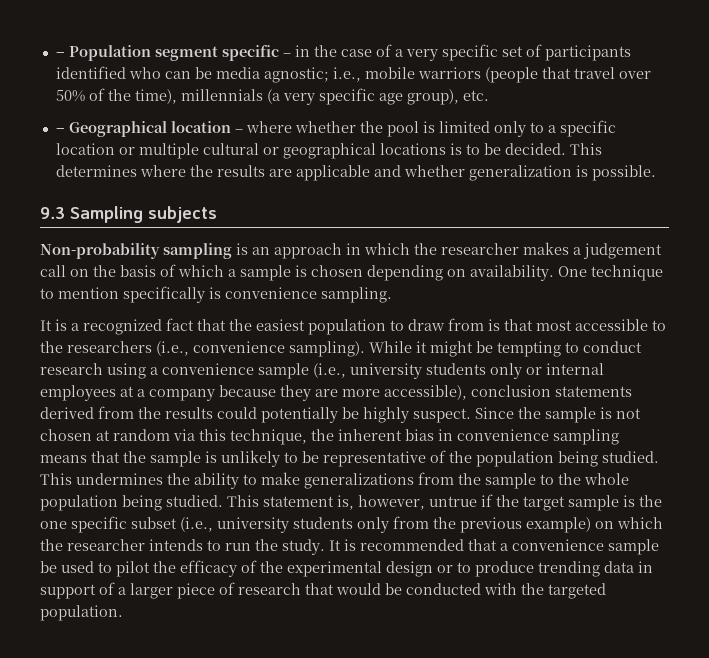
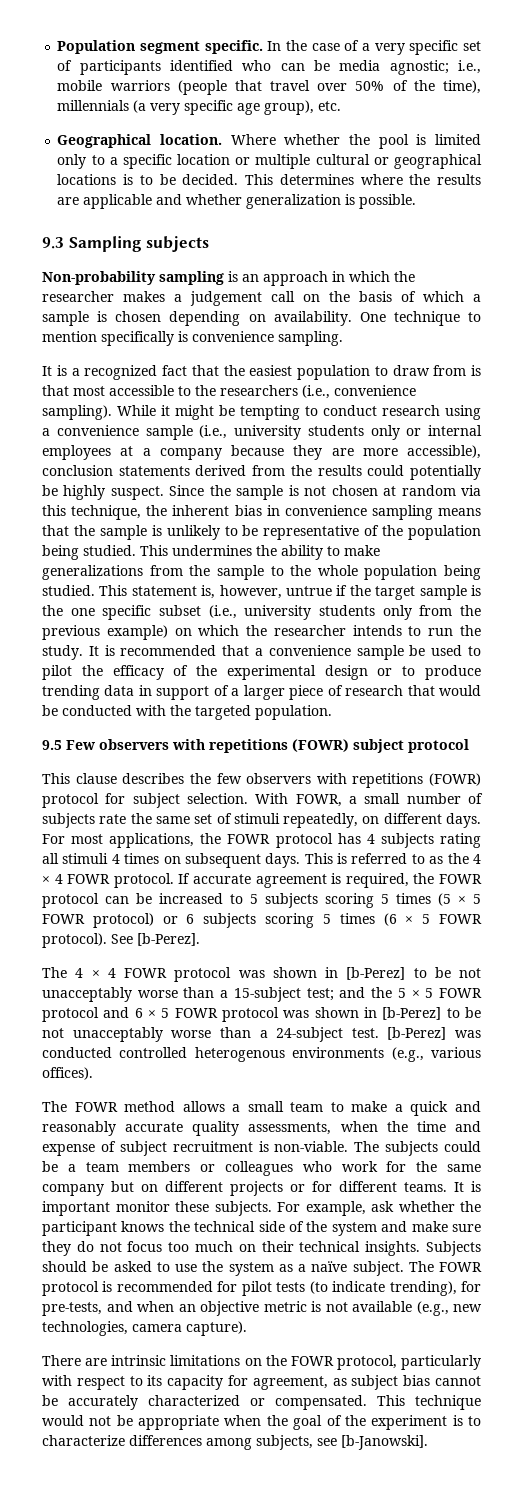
- – Population segment specific – in the case of a very specific set of participants identified who can be media agnostic; i.e., mobile warriors (people that travel over 50% of the time), millennials (a very specific age group), etc.
+ Population segment specific. In the case of a very specific set of participants identified who can be media agnostic; i.e., mobile warriors (people that travel over 50% of the time), millennials (a very specific age group), etc.
- – Geographical location – where whether the pool is limited only to a specific location or multiple cultural or geographical locations is to be decided.
+ Geographical location. Where whether the pool is limited only to a specific location or multiple cultural or geographical locations is to be decided.
+ 9.5 Few observers with repetitions (FOWR) subject protocol
+ This clause describes the few observers with repetitions (FOWR) protocol for subject selection. With FOWR, a small number of subjects rate the same set of stimuli repeatedly, on different days. For most applications, the FOWR protocol has 4 subjects rating all stimuli 4 times on subsequent days. This is referred to as the 4 × 4 FOWR protocol. If accurate agreement is required, the FOWR protocol can be increased to 5 subjects scoring 5 times (5 × 5 FOWR protocol) or 6 subjects scoring 5 times (6 × 5 FOWR protocol). See [b-Perez].
+ The 4 × 4 FOWR protocol was shown in [b-Perez] to be not unacceptably worse than a 15-subject test; and the 5 × 5 FOWR protocol and 6 × 5 FOWR protocol was shown in [b-Perez] to be not unacceptably worse than a 24-subject test. [b-Perez] was conducted controlled heterogenous environments (e.g., various offices).
+ The FOWR method allows a small team to make a quick and reasonably accurate quality assessments, when the time and expense of subject recruitment is non-viable. The subjects could be a team members or colleagues who work for the same company but on different projects or for different teams. It is important monitor these subjects. For example, ask whether the participant knows the technical side of the system and make sure they do not focus too much on their technical insights. Subjects should be asked to use the system as a naïve subject. The FOWR protocol is recommended for pilot tests (to indicate trending), for pre-tests, and when an objective metric is not available (e.g., new technologies, camera capture).
+ There are intrinsic limitations on the FOWR protocol, particularly with respect to its capacity for agreement, as subject bias cannot be accurately characterized or compensated. This technique would not be appropriate when the goal of the experiment is to characterize differences among subjects, see [b-Janowski].

